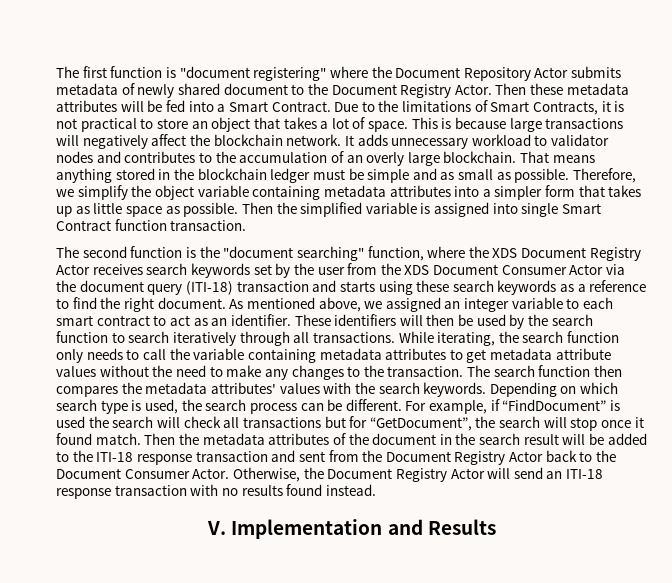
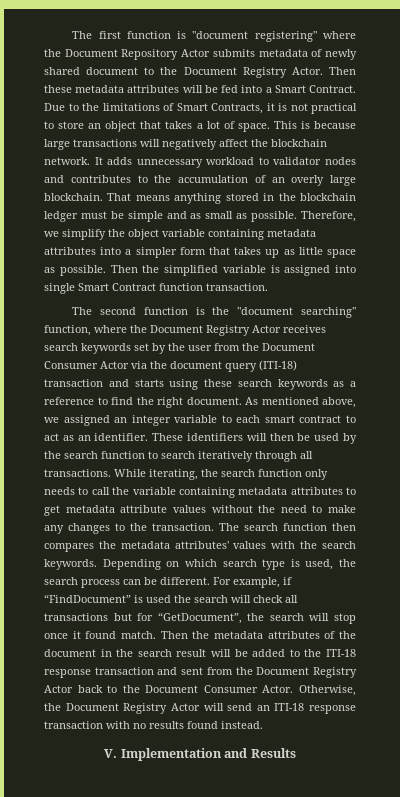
- The second function is the "document searching" function, where the XDS Document Registry Actor receives search keywords set by the user from the XDS Document Consumer Actor via the document query (ITI-18) transaction and starts using these search keywords as a reference to find the right document.
+ The second function is the "document searching" function, where the Document Registry Actor receives search keywords set by the user from the Document Consumer Actor via the document query (ITI-18) transaction and starts using these search keywords as a reference to find the right document.

